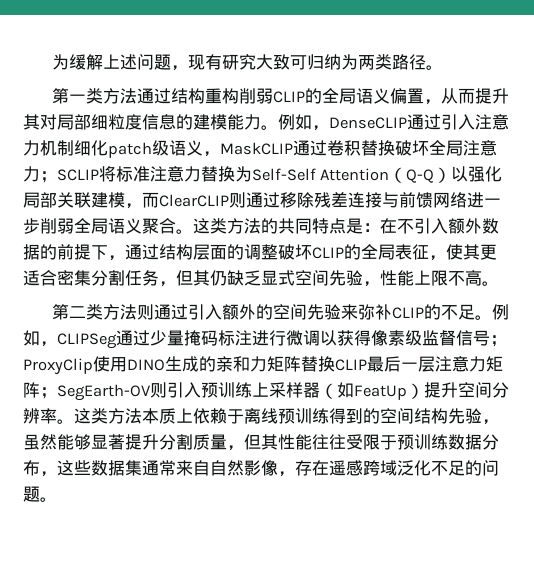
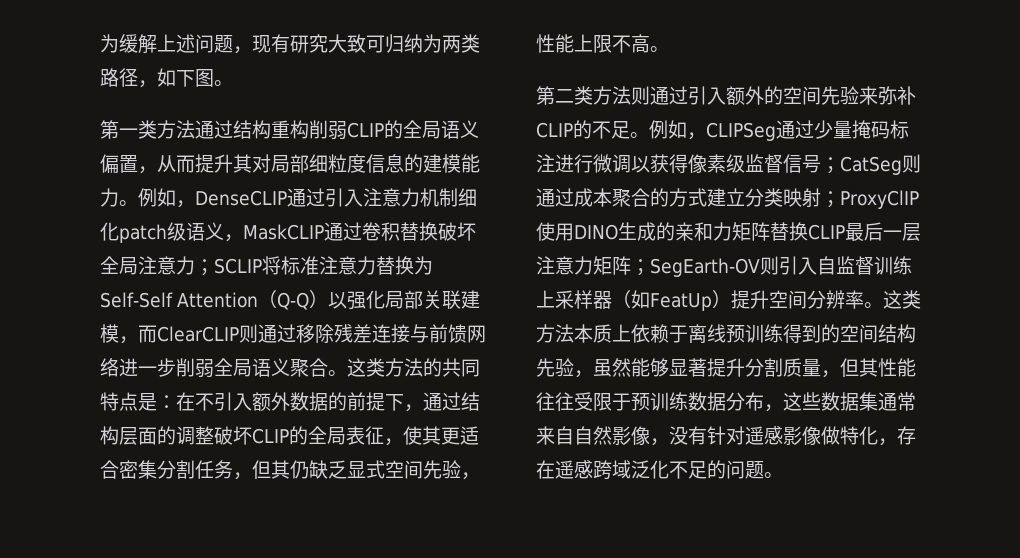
- 为缓解上述问题，现有研究大致可归纳为两类路径。
+ 为缓解上述问题，现有研究大致可归纳为两类路径，如下图。
- 例如，CLIPSeg通过少量掩码标注进行微调以获得像素级监督信号；ProxyClip使用DINO生成的亲和力矩阵替换CLIP最后一层注意力矩阵；SegEarth-OV则引入预训练上采样器（如FeatUp）提升空间分辨率。
+ 例如，CLIPSeg通过少量掩码标注进行微调以获得像素级监督信号；CatSeg则通过成本聚合的方式建立分类映射；ProxyClIP使用DINO生成的亲和力矩阵替换CLIP最后一层注意力矩阵；SegEarth-OV则引入自监督训练上采样器（如FeatUp）提升空间分辨率。
- 这类方法本质上依赖于离线预训练得到的空间结构先验，虽然能够显著提升分割质量，但其性能往往受限于预训练数据分布，这些数据集通常来自自然影像，存在遥感跨域泛化不足的问题。
+ 这类方法本质上依赖于离线预训练得到的空间结构先验，虽然能够显著提升分割质量，但其性能往往受限于预训练数据分布，这些数据集通常来自自然影像，没有针对遥感影像做特化，存在遥感跨域泛化不足的问题。

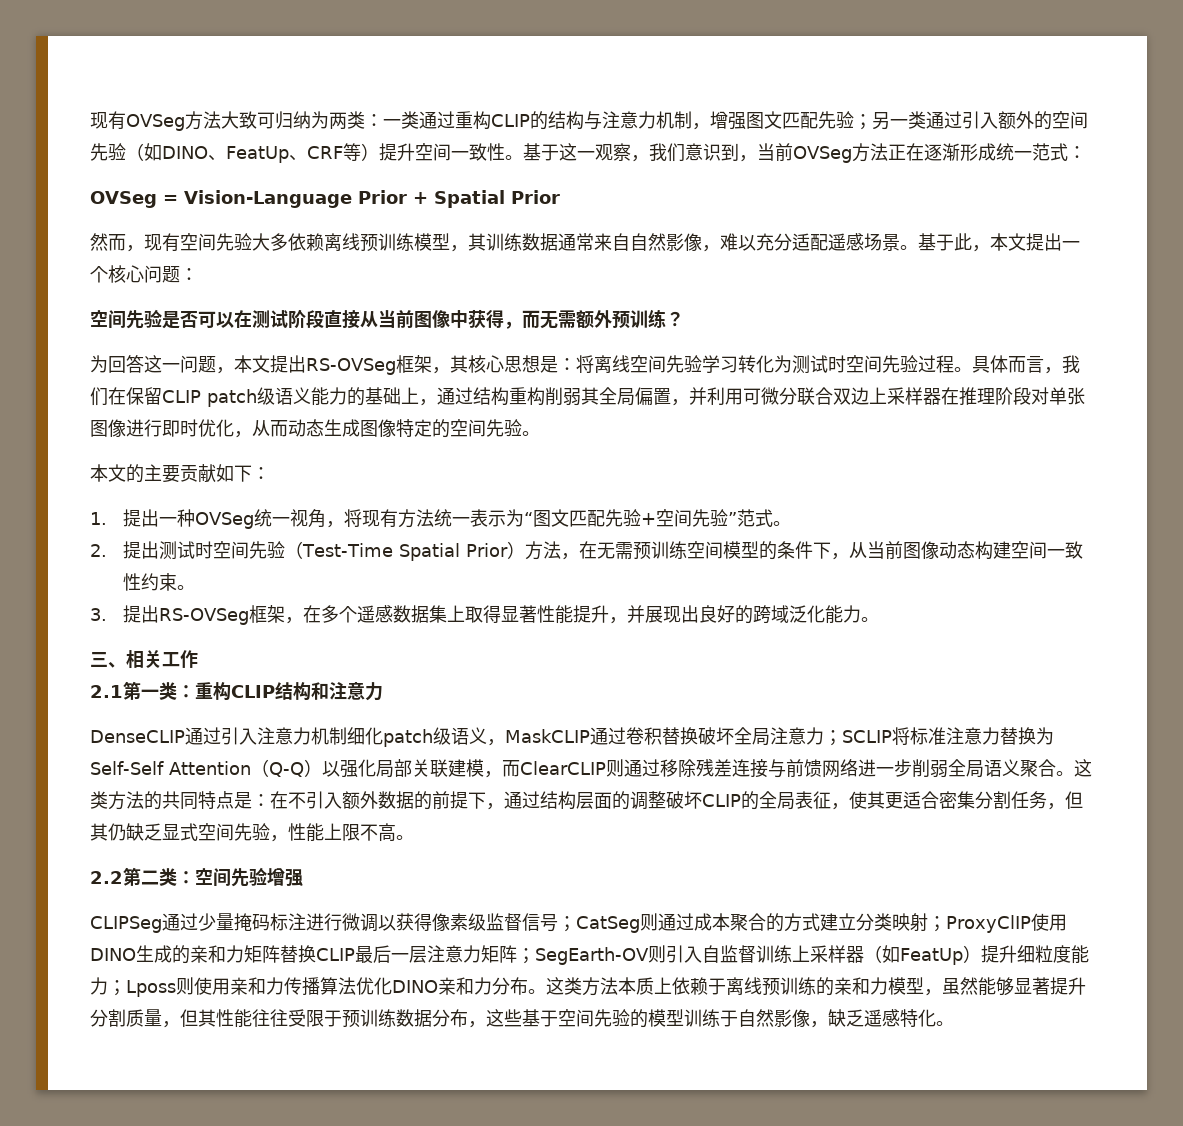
- 为缓解上述问题，现有研究大致可归纳为两类路径，如下图。
- 第一类方法通过结构重构削弱CLIP的全局语义偏置，从而提升其对局部细粒度信息的建模能力。例如，DenseCLIP通过引入注意力机制细化patch级语义，MaskCLIP通过卷积替换破坏全局注意力；SCLIP将标准注意力替换为Self-Self Attention（Q-Q）以强化局部关联建模，而ClearCLIP则通过移除残差连接与前馈网络进一步削弱全局语义聚合。
+ 现有OVSeg方法大致可归纳为两类：一类通过重构CLIP的结构与注意力机制，增强图文匹配先验；另一类通过引入额外的空间先验（如DINO、FeatUp、CRF等）提升空间一致性。基于这一观察，我们意识到，当前OVSeg方法正在逐渐形成统一范式：
+ OVSeg = Vision-Language Prior + Spatial Prior
+ 然而，现有空间先验大多依赖离线预训练模型，其训练数据通常来自自然影像，难以充分适配遥感场景。基于此，本文提出一个核心问题：
+ 空间先验是否可以在测试阶段直接从当前图像中获得，而无需额外预训练？
+ 为回答这一问题，本文提出RS-OVSeg框架，其核心思想是：将离线空间先验学习转化为测试时空间先验过程。具体而言，我们在保留CLIP patch级语义能力的基础上，通过结构重构削弱其全局偏置，并利用可微分联合双边上采样器在推理阶段对单张图像进行即时优化，从而动态生成图像特定的空间先验。
+ 本文的主要贡献如下：
+ 1.提出一种OVSeg统一视角，将现有方法统一表示为“图文匹配先验+空间先验”范式。
+ 2.提出测试时空间先验（Test-Time Spatial Prior）方法，在无需预训练空间模型的条件下，从当前图像动态构建空间一致性约束。
+ 3.提出RS-OVSeg框架，在多个遥感数据集上取得显著性能提升，并展现出良好的跨域泛化能力。
+ 三、相关工作
+ 2.1第一类：重构CLIP结构和注意力
+ DenseCLIP通过引入注意力机制细化patch级语义，MaskCLIP通过卷积替换破坏全局注意力；SCLIP将标准注意力替换为Self-Self Attention（Q-Q）以强化局部关联建模，而ClearCLIP则通过移除残差连接与前馈网络进一步削弱全局语义聚合。
- 第二类方法则通过引入额外的空间先验来弥补CLIP的不足。例如，CLIPSeg通过少量掩码标注进行微调以获得像素级监督信号；CatSeg则通过成本聚合的方式建立分类映射；ProxyClIP使用DINO生成的亲和力矩阵替换CLIP最后一层注意力矩阵；SegEarth-OV则引入自监督训练上采样器（如FeatUp）提升空间分辨率。
+ 2.2第二类：空间先验增强
+ CLIPSeg通过少量掩码标注进行微调以获得像素级监督信号；CatSeg则通过成本聚合的方式建立分类映射；ProxyClIP使用DINO生成的亲和力矩阵替换CLIP最后一层注意力矩阵；SegEarth-OV则引入自监督训练上采样器（如FeatUp）提升细粒度能力；Lposs则使用亲和力传播算法优化DINO亲和力分布。
- 这类方法本质上依赖于离线预训练得到的空间结构先验，虽然能够显著提升分割质量，但其性能往往受限于预训练数据分布，这些数据集通常来自自然影像，没有针对遥感影像做特化，存在遥感跨域泛化不足的问题。
+ 这类方法本质上依赖于离线预训练的亲和力模型，虽然能够显著提升分割质量，但其性能往往受限于预训练数据分布，这些基于空间先验的模型训练于自然影像，缺乏遥感特化。

